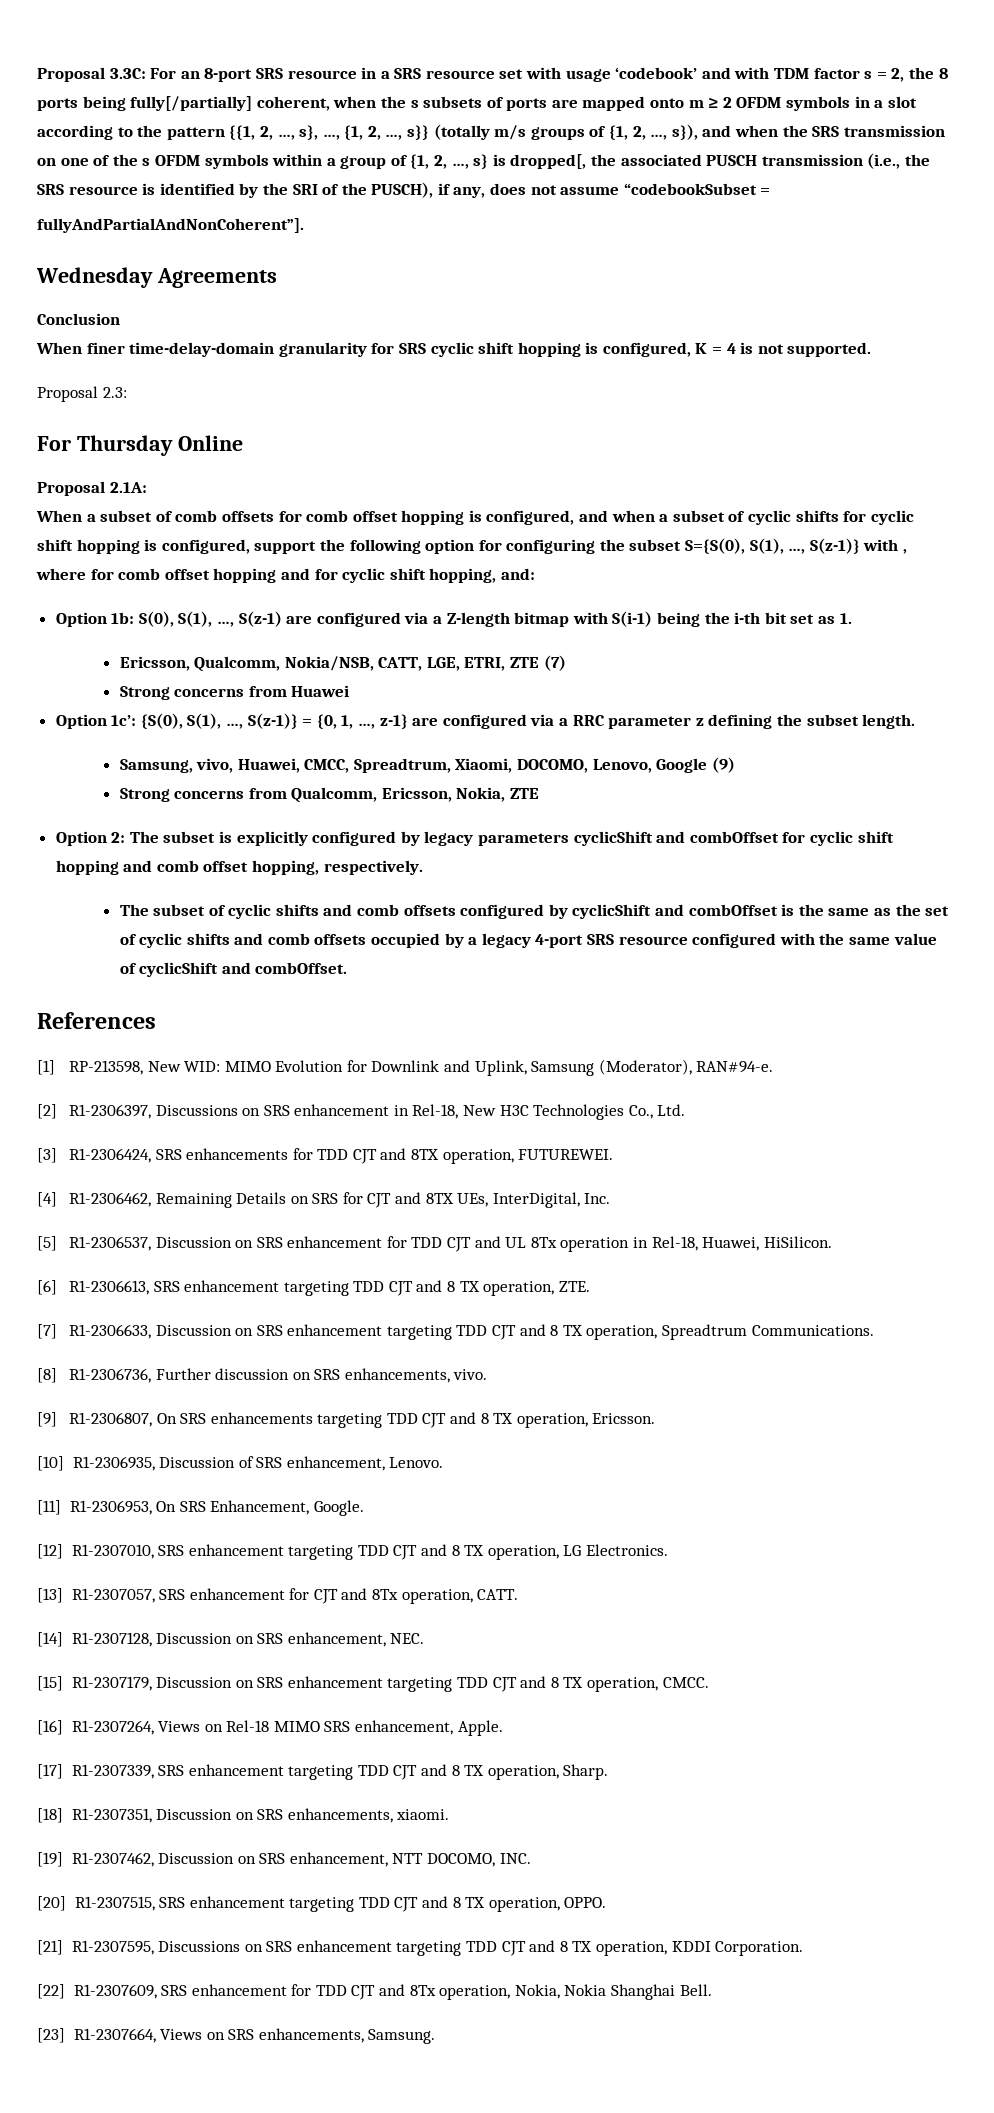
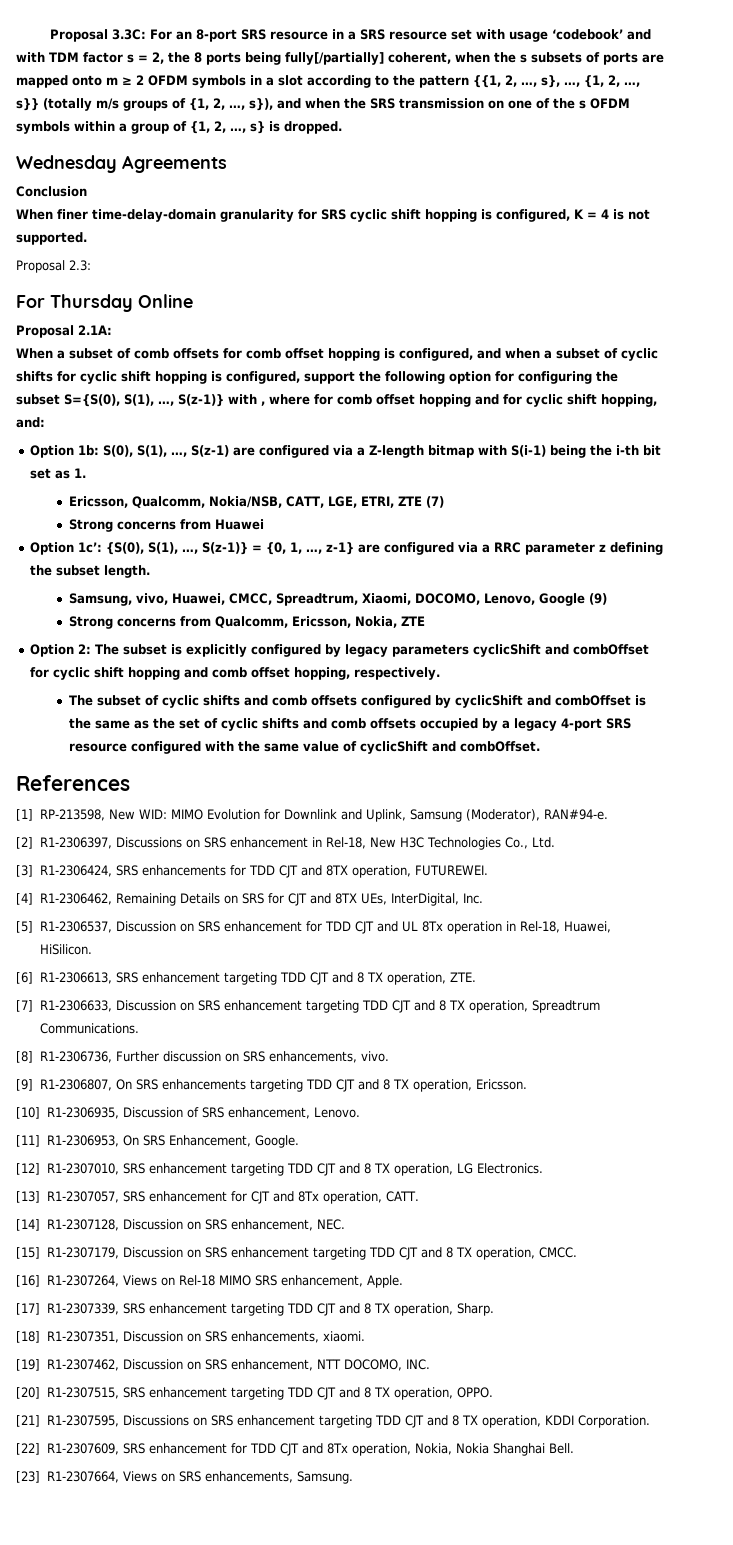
- For an 8-port SRS resource in a SRS resource set with usage ‘codebook’ and with TDM factor s = 2, the 8 ports being fully[/partially] coherent, when the s subsets of ports are mapped onto m ≥ 2 OFDM symbols in a slot according to the pattern {{1, 2, …, s}, …, {1, 2, …, s}} (totally m/s groups of {1, 2, …, s}), and when the SRS transmission on one of the s OFDM symbols within a group of {1, 2, …, s} is dropped[, the associated PUSCH transmission (i.e., the SRS resource is identified by the SRI of the PUSCH), if any, does not assume “codebookSubset =
- fullyAndPartialAndNonCoherent”].
+ For an 8-port SRS resource in a SRS resource set with usage ‘codebook’ and with TDM factor s = 2, the 8 ports being fully[/partially] coherent, when the s subsets of ports are mapped onto m ≥ 2 OFDM symbols in a slot according to the pattern {{1, 2, …, s}, …, {1, 2, …, s}} (totally m/s groups of {1, 2, …, s}), and when the SRS transmission on one of the s OFDM symbols within a group of {1, 2, …, s} is dropped.

